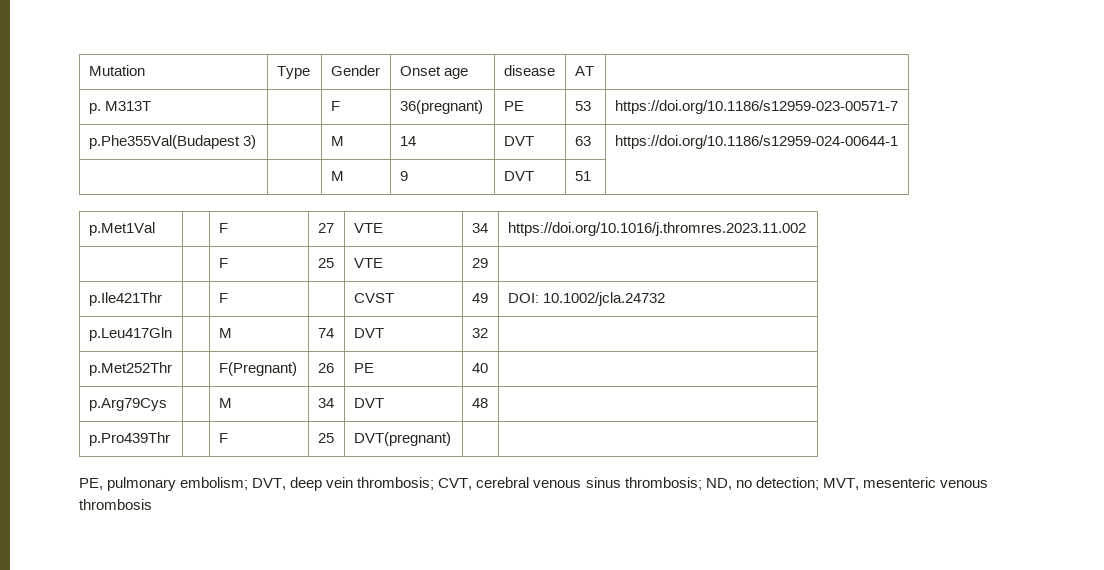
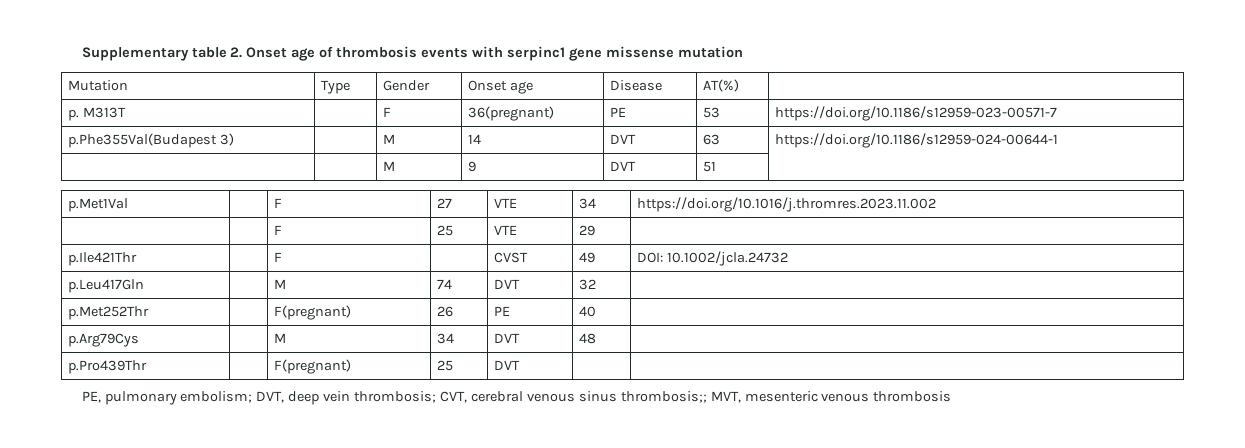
+ Supplementary table 2. Onset age of thrombosis events with serpinc1 gene missense mutation
- Mutation | Type | Gender | Onset age | disease | AT |
+ Mutation | Type | Gender | Onset age | Disease | AT(%) |
- p.Met252Thr | | F(Pregnant) | 26 | PE | 40 |
+ p.Met252Thr | | F(pregnant) | 26 | PE | 40 |
- p.Pro439Thr | | F | 25 | DVT(pregnant) | |
+ p.Pro439Thr | | F(pregnant) | 25 | DVT | |
- PE, pulmonary embolism; DVT, deep vein thrombosis; CVT, cerebral venous sinus thrombosis; ND, no detection; MVT, mesenteric venous thrombosis
+ PE, pulmonary embolism; DVT, deep vein thrombosis; CVT, cerebral venous sinus thrombosis;; MVT, mesenteric venous thrombosis

